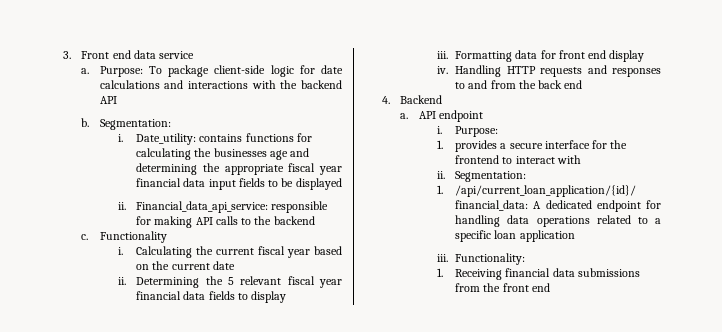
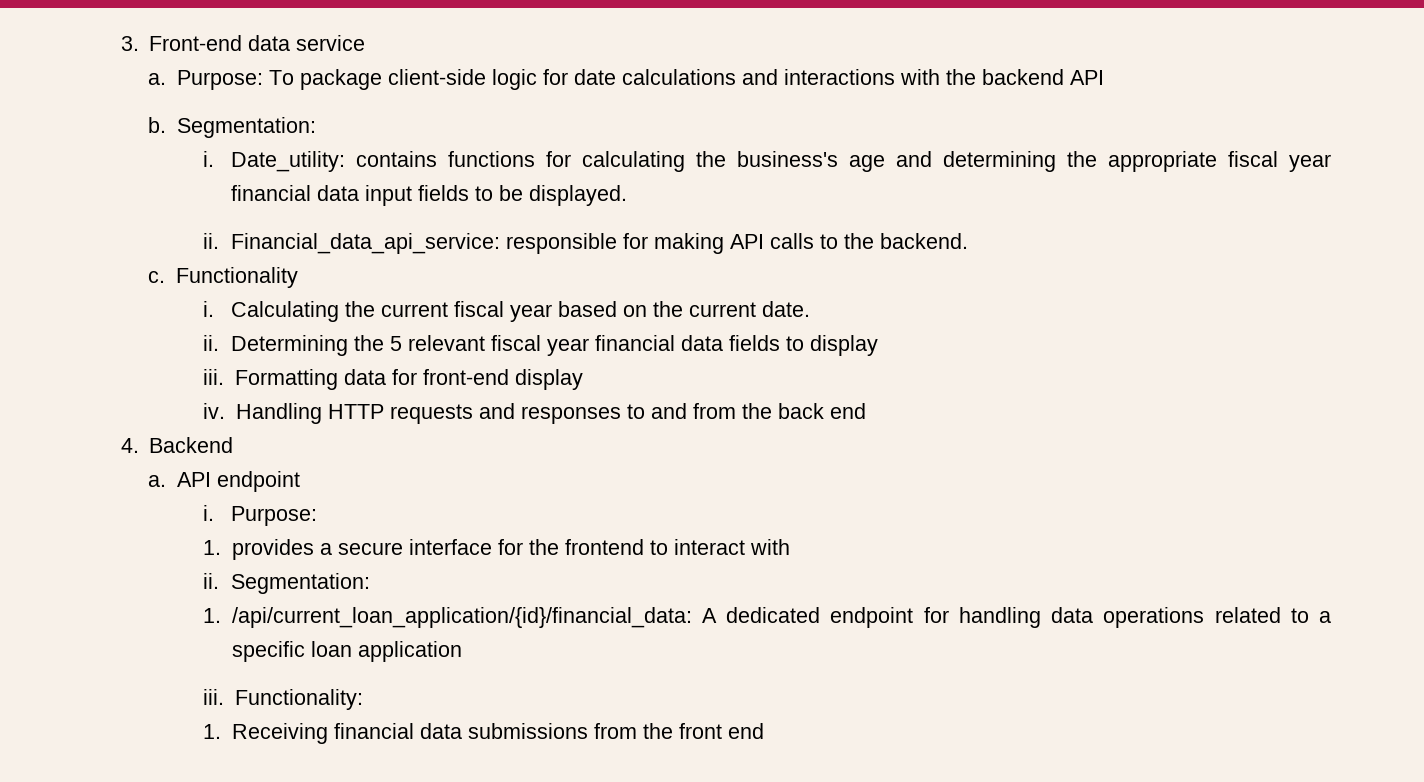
- 3. Front end data service
+ 3. Front-end data service
- Date_utility: contains functions for calculating the businesses age and determining the appropriate fiscal year financial data input fields to be displayed
+ Date_utility: contains functions for calculating the business's age and determining the appropriate fiscal year financial data input fields to be displayed.
- Financial_data_api_service: responsible for making API calls to the backend
+ Financial_data_api_service: responsible for making API calls to the backend.
- Calculating the current fiscal year based on the current date
+ Calculating the current fiscal year based on the current date.
- Formatting data for front end display
+ Formatting data for front-end display

